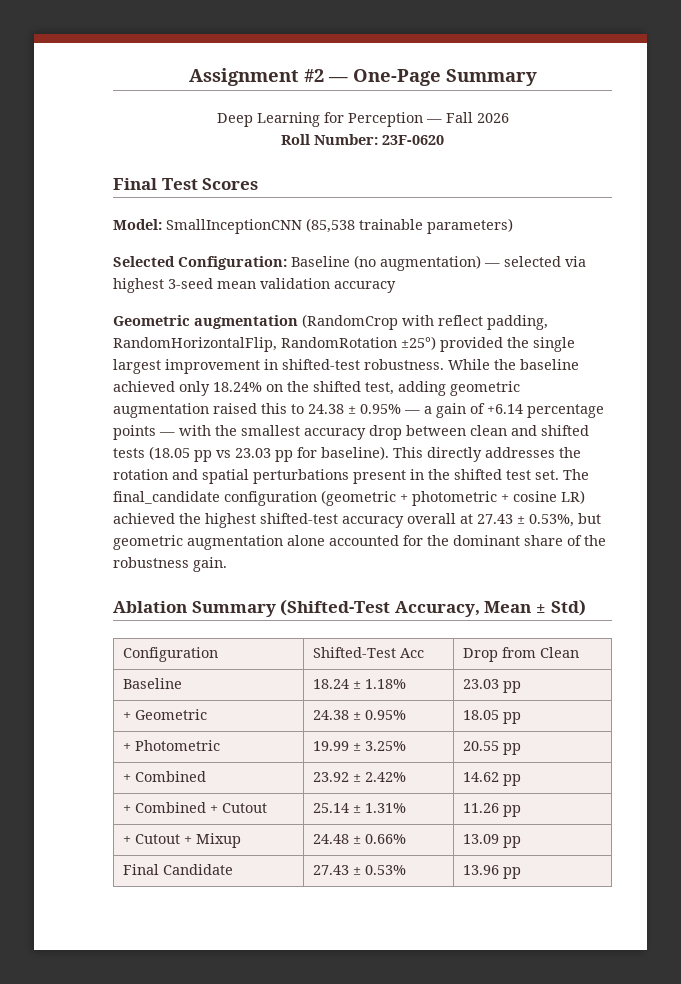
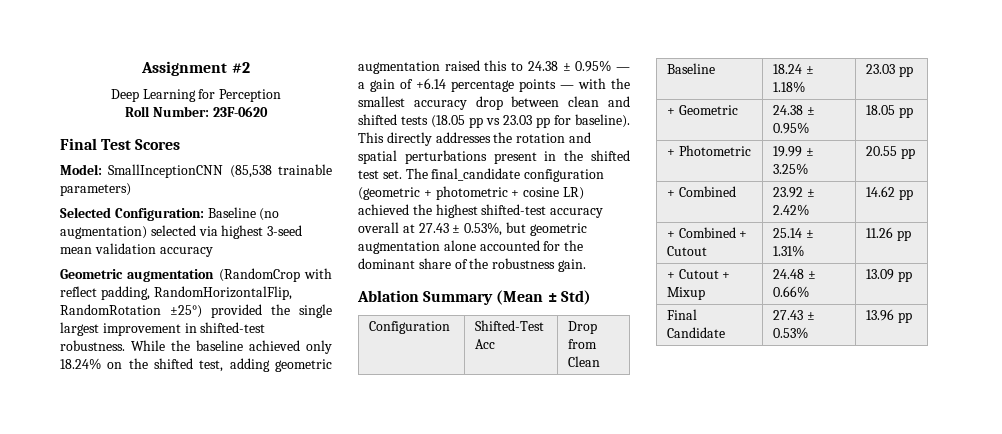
- Assignment #2 — One-Page Summary
+ Assignment #2
- Deep Learning for Perception — Fall 2026
+ Deep Learning for Perception
- Selected Configuration: Baseline (no augmentation) — selected via highest 3-seed mean validation accuracy
+ Selected Configuration: Baseline (no augmentation) selected via highest 3-seed mean validation accuracy
- Ablation Summary (Shifted-Test Accuracy, Mean ± Std)
+ Ablation Summary (Mean ± Std)

